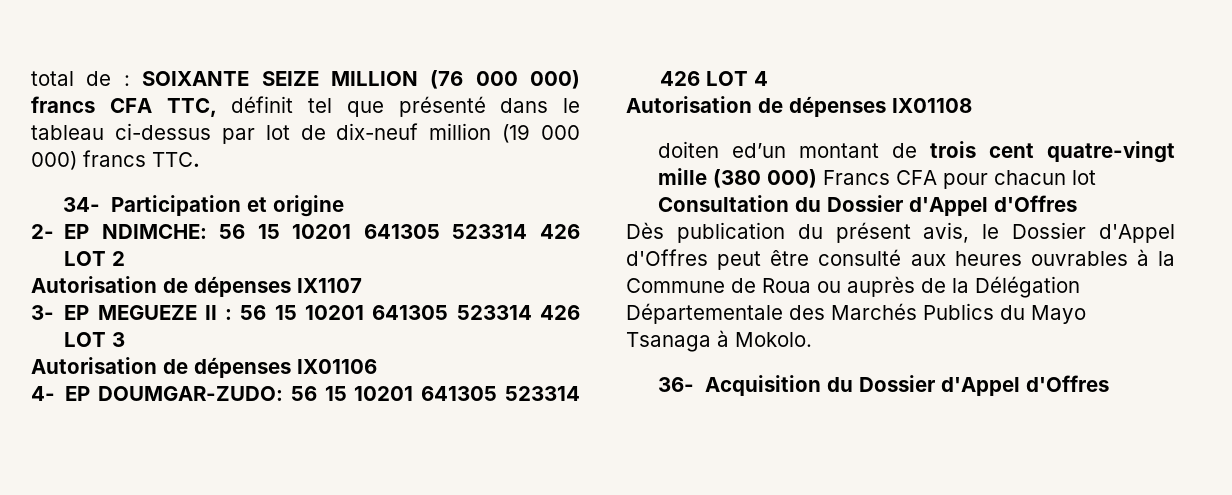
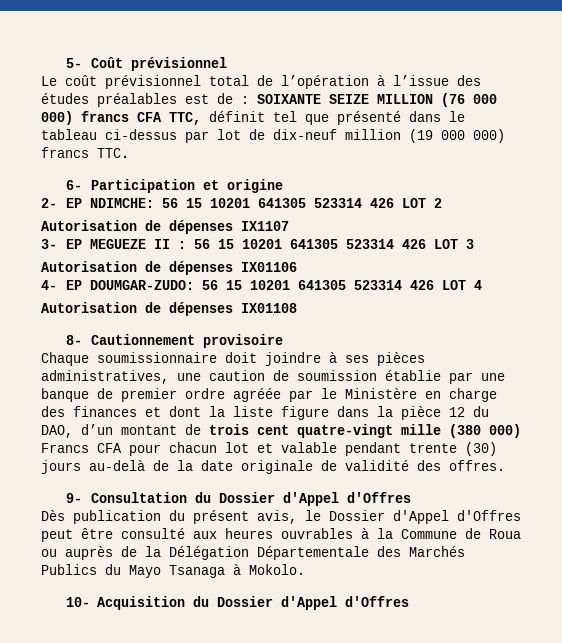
- total de : SOIXANTE SEIZE MILLION (76 000 000) francs CFA TTC, définit tel que présenté dans le tableau ci-dessus par lot de dix-neuf million (19 000 000) francs TTC.
+ 5- Coût prévisionnel
+ Le coût prévisionnel total de l’opération à l’issue des études préalables est de : SOIXANTE SEIZE MILLION (76 000 000) francs CFA TTC, définit tel que présenté dans le tableau ci-dessus par lot de dix-neuf million (19 000 000) francs TTC.
- 34- Participation et origine
+ 6- Participation et origine
- doiten ed’un montant de trois cent quatre-vingt mille (380 000) Francs CFA pour chacun lot Consultation du Dossier d'Appel d'Offres
+ 8- Cautionnement provisoire
+ Chaque soumissionnaire doit joindre à ses pièces administratives, une caution de soumission établie par une banque de premier ordre agréée par le Ministère en charge des finances et dont la liste figure dans la pièce 12 du DAO, d’un montant de trois cent quatre-vingt mille (380 000) Francs CFA pour chacun lot et valable pendant trente (30) jours au-delà de la date originale de validité des offres.
+ 9- Consultation du Dossier d'Appel d'Offres
- 36- Acquisition du Dossier d'Appel d'Offres
+ 10- Acquisition du Dossier d'Appel d'Offres

